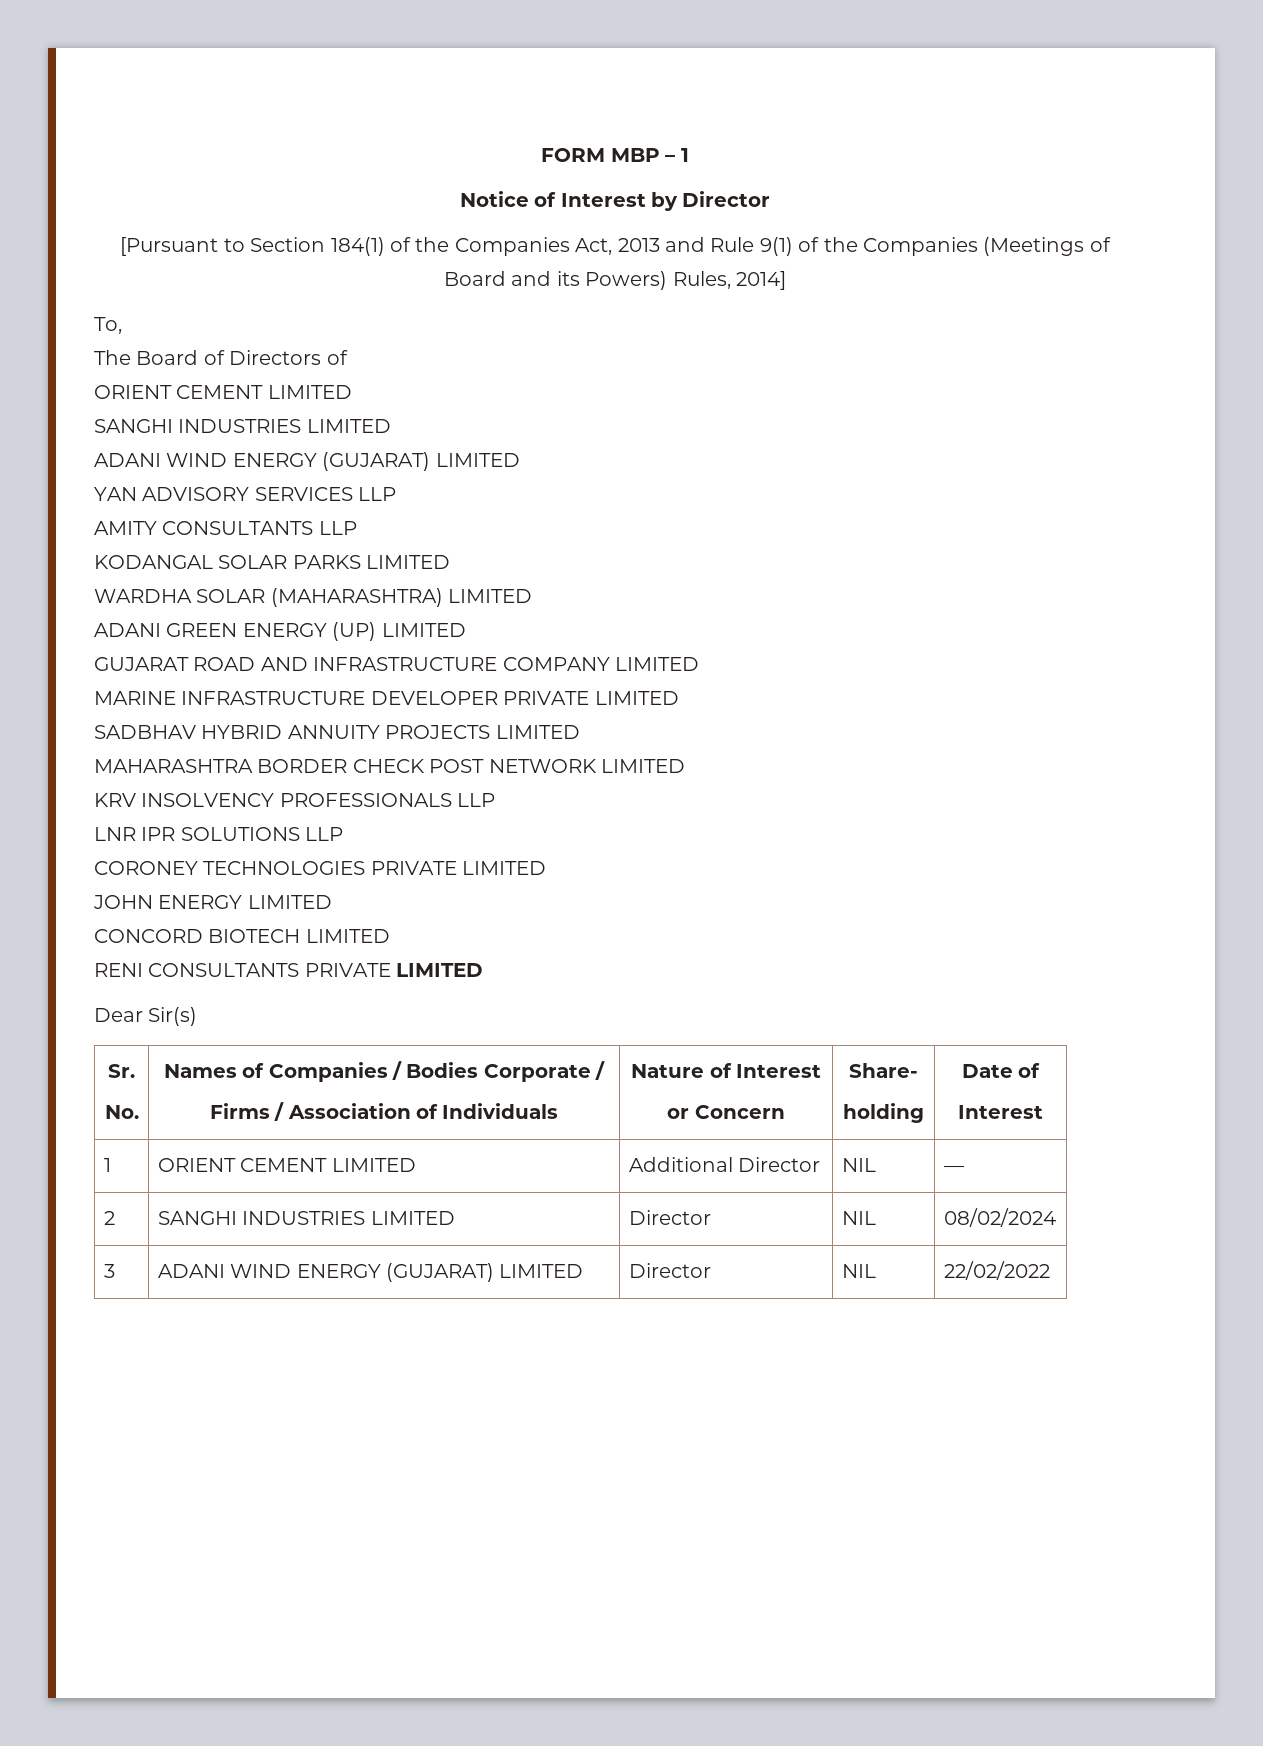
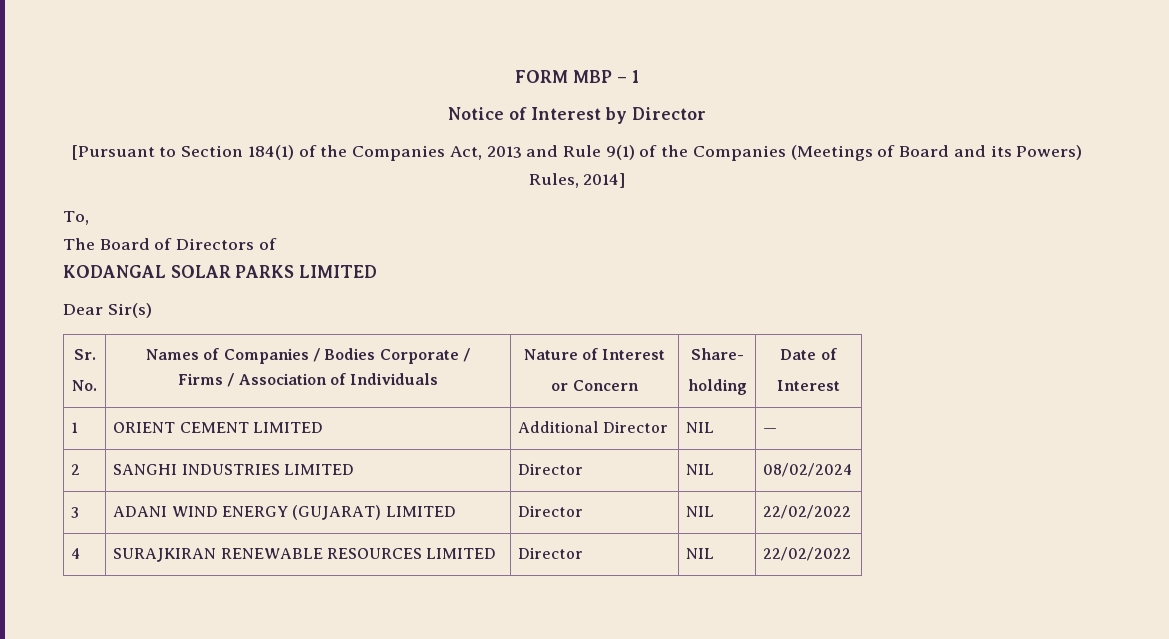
  The Board of Directors of
- ORIENT CEMENT LIMITED
- SANGHI INDUSTRIES LIMITED
- ADANI WIND ENERGY (GUJARAT) LIMITED
- YAN ADVISORY SERVICES LLP
- AMITY CONSULTANTS LLP
  KODANGAL SOLAR PARKS LIMITED
- WARDHA SOLAR (MAHARASHTRA) LIMITED
- ADANI GREEN ENERGY (UP) LIMITED
- GUJARAT ROAD AND INFRASTRUCTURE COMPANY LIMITED
- MARINE INFRASTRUCTURE DEVELOPER PRIVATE LIMITED
- SADBHAV HYBRID ANNUITY PROJECTS LIMITED
- MAHARASHTRA BORDER CHECK POST NETWORK LIMITED
- KRV INSOLVENCY PROFESSIONALS LLP
- LNR IPR SOLUTIONS LLP
- CORONEY TECHNOLOGIES PRIVATE LIMITED
- JOHN ENERGY LIMITED
- CONCORD BIOTECH LIMITED
- RENI CONSULTANTS PRIVATE LIMITED
+ 4 | SURAJKIRAN RENEWABLE RESOURCES LIMITED | Director | NIL | 22/02/2022

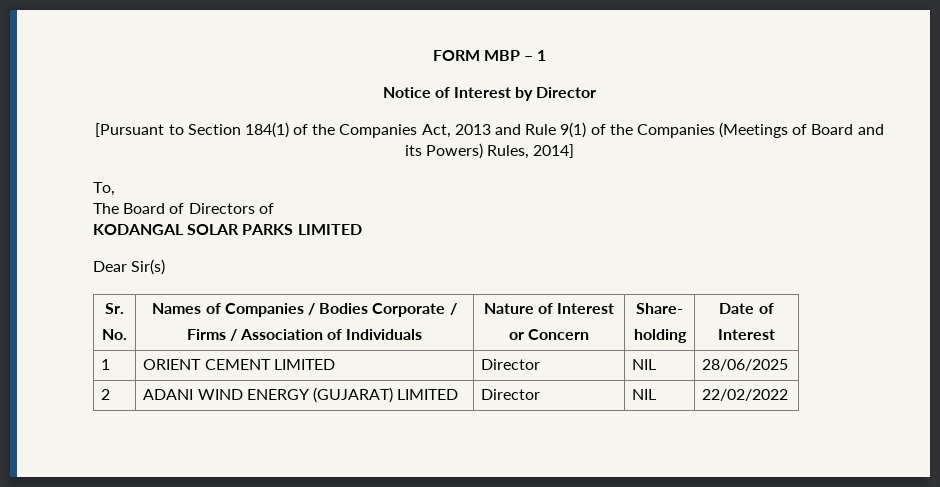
- 1 | ORIENT CEMENT LIMITED | Additional Director | NIL | —
+ 1 | ORIENT CEMENT LIMITED | Director | NIL | 28/06/2025
- 2 | SANGHI INDUSTRIES LIMITED | Director | NIL | 08/02/2024
- 3 | ADANI WIND ENERGY (GUJARAT) LIMITED | Director | NIL | 22/02/2022
+ 2 | ADANI WIND ENERGY (GUJARAT) LIMITED | Director | NIL | 22/02/2022
- 4 | SURAJKIRAN RENEWABLE RESOURCES LIMITED | Director | NIL | 22/02/2022

